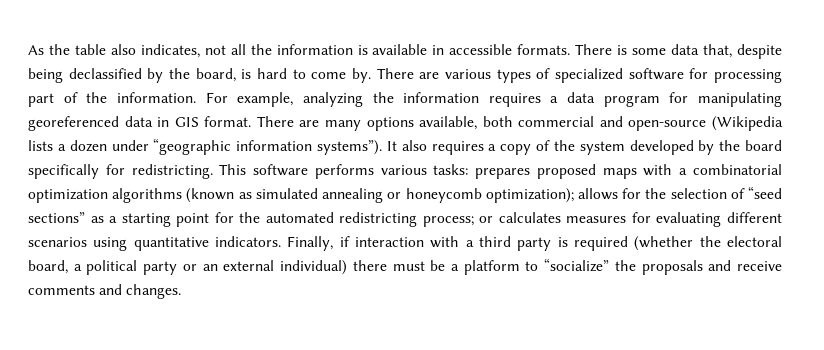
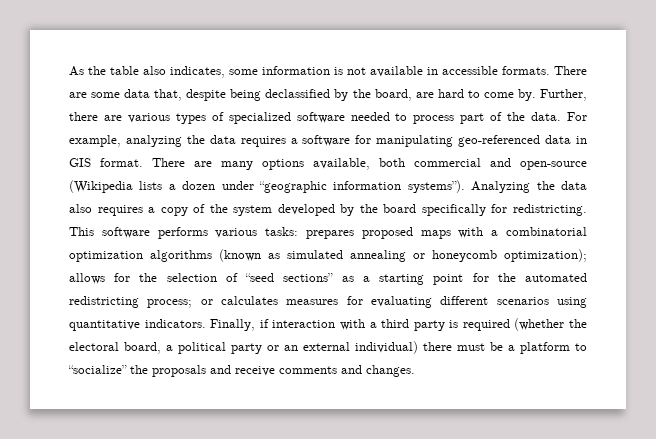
- As the table also indicates, not all the information is available in accessible formats.
+ As the table also indicates, some information is not available in accessible formats.
- There is some data that, despite being declassified by the board, is hard to come by.
+ There are some data that, despite being declassified by the board, are hard to come by.
- There are various types of specialized software for processing part of the information.
+ Further, there are various types of specialized software needed to process part of the data.
- For example, analyzing the information requires a data program for manipulating georeferenced data in GIS format.
+ For example, analyzing the data requires a software for manipulating geo-referenced data in GIS format.
- It also requires a copy of the system developed by the board specifically for redistricting.
+ Analyzing the data also requires a copy of the system developed by the board specifically for redistricting.

